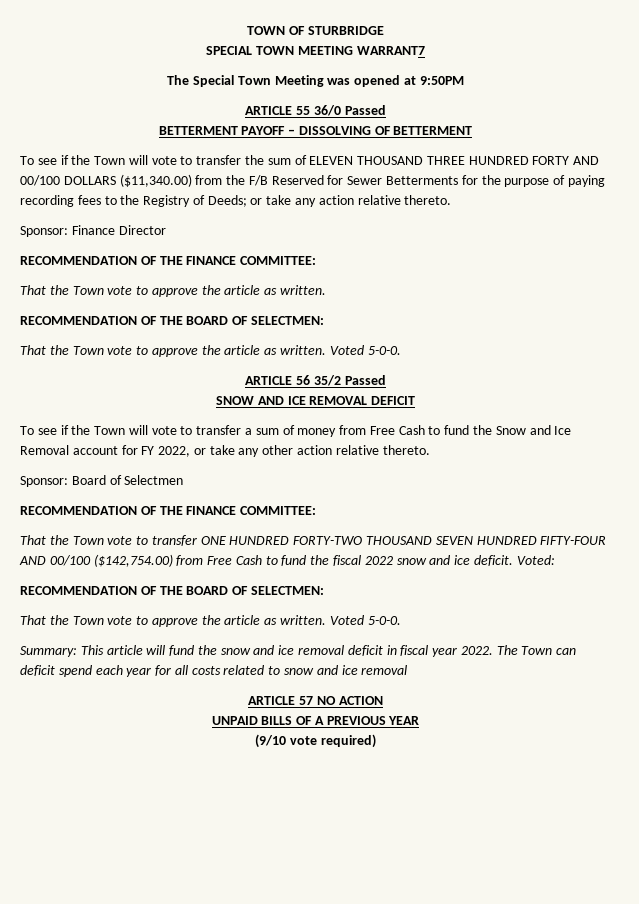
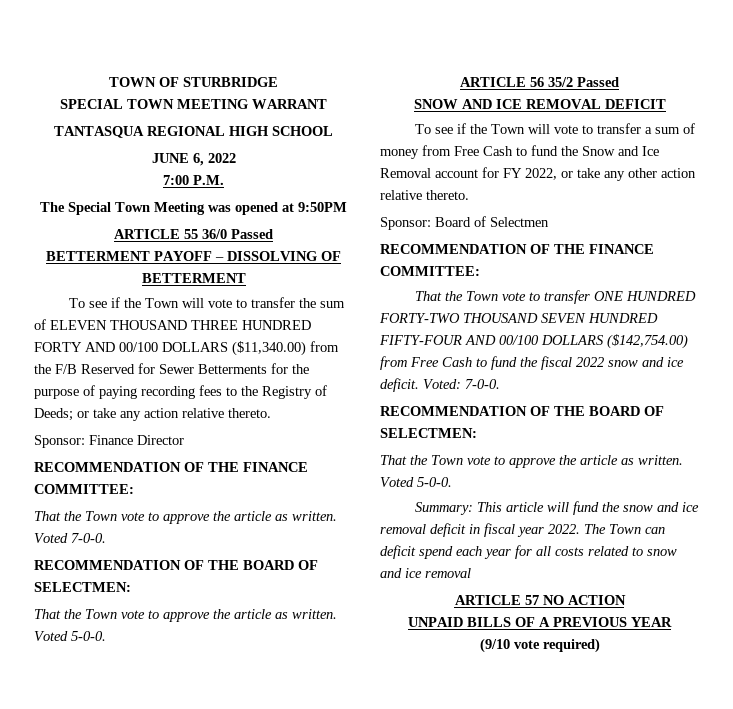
- SPECIAL TOWN MEETING WARRANT7
+ SPECIAL TOWN MEETING WARRANT
+ TANTASQUA REGIONAL HIGH SCHOOL
+ JUNE 6, 2022
+ 7:00 P.M.
+ Voted 7-0-0.
- That the Town vote to transfer ONE HUNDRED FORTY-TWO THOUSAND SEVEN HUNDRED FIFTY-FOUR AND 00/100 ($142,754.00) from Free Cash to fund the fiscal 2022 snow and ice deficit.
+ That the Town vote to transfer ONE HUNDRED FORTY-TWO THOUSAND SEVEN HUNDRED FIFTY-FOUR AND 00/100 DOLLARS ($142,754.00) from Free Cash to fund the fiscal 2022 snow and ice deficit.
- Voted:
+ Voted: 7-0-0.

